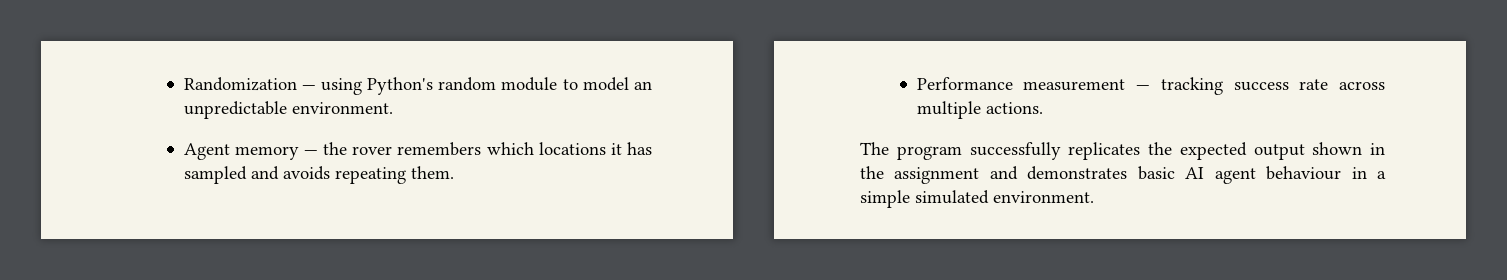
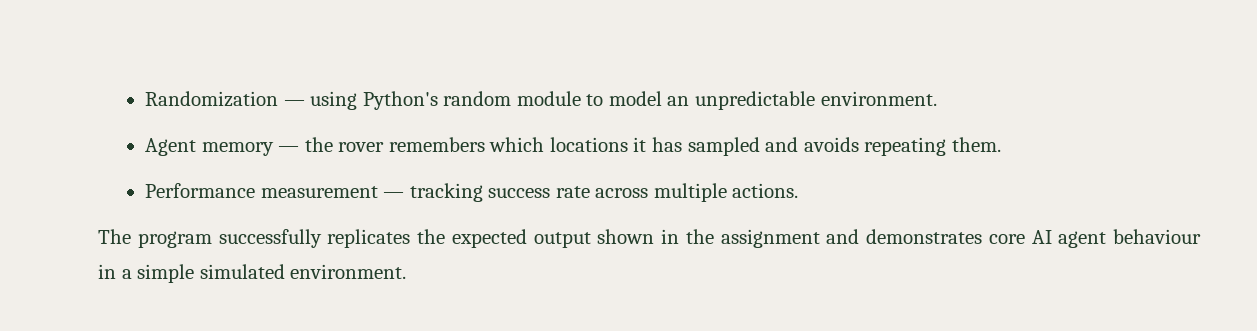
- The program successfully replicates the expected output shown in the assignment and demonstrates basic AI agent behaviour in a simple simulated environment.
+ The program successfully replicates the expected output shown in the assignment and demonstrates core AI agent behaviour in a simple simulated environment.

